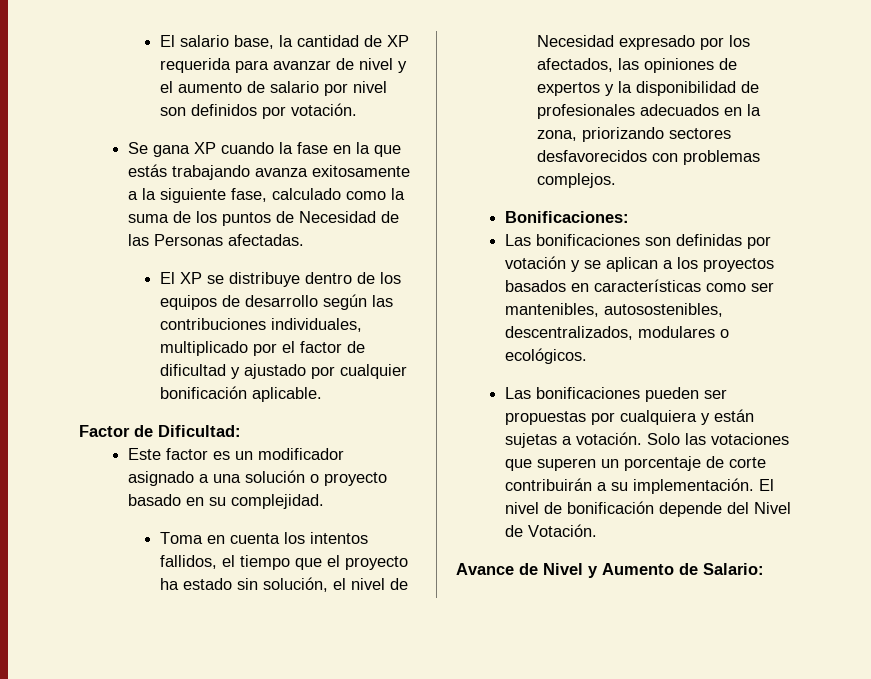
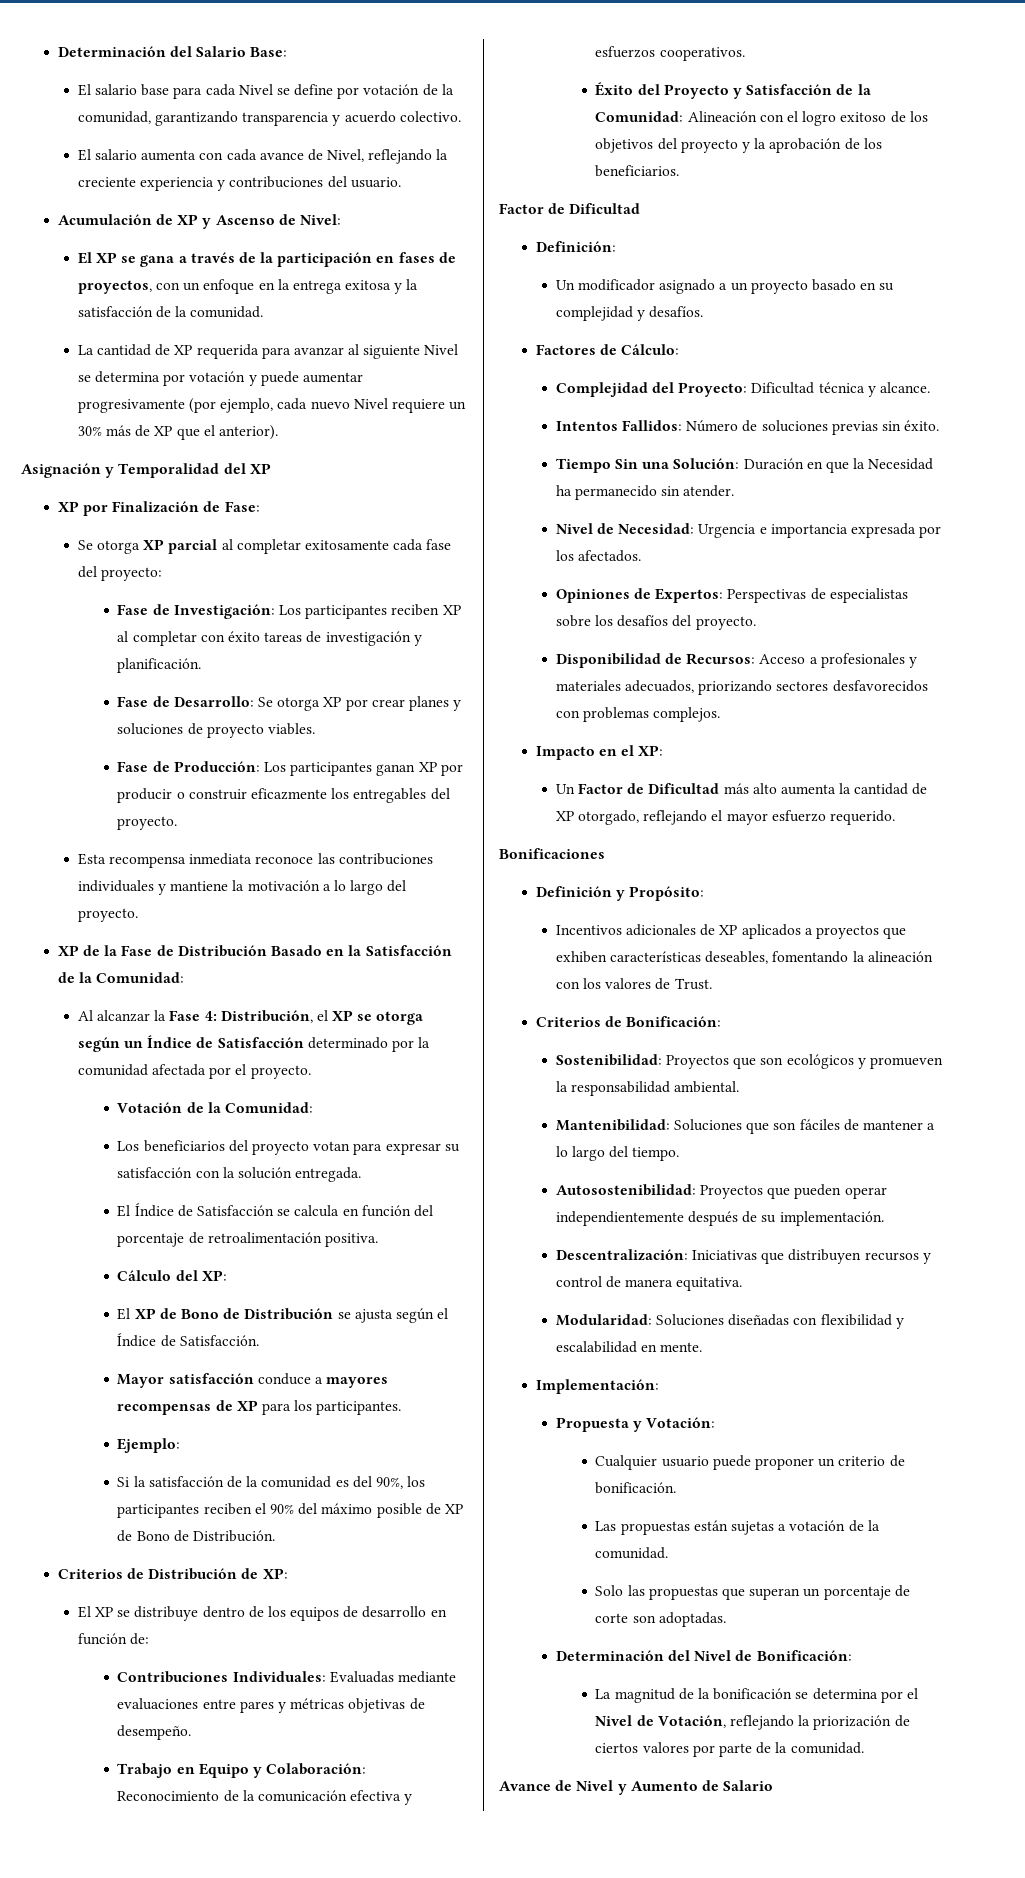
- El salario base, la cantidad de XP requerida para avanzar de nivel y el aumento de salario por nivel son definidos por votación.
- Se gana XP cuando la fase en la que estás trabajando avanza exitosamente a la siguiente fase, calculado como la suma de los puntos de Necesidad de las Personas afectadas.
+ Determinación del Salario Base:
+ El salario base para cada Nivel se define por votación de la comunidad, garantizando transparencia y acuerdo colectivo.
+ El salario aumenta con cada avance de Nivel, reflejando la creciente experiencia y contribuciones del usuario.
+ Acumulación de XP y Ascenso de Nivel:
+ El XP se gana a través de la participación en fases de proyectos, con un enfoque en la entrega exitosa y la satisfacción de la comunidad.
+ La cantidad de XP requerida para avanzar al siguiente Nivel se determina por votación y puede aumentar progresivamente (por ejemplo, cada nuevo Nivel requiere un 30% más de XP que el anterior).
+ Asignación y Temporalidad del XP
+ XP por Finalización de Fase:
+ Se otorga XP parcial al completar exitosamente cada fase del proyecto:
+ Fase de Investigación: Los participantes reciben XP al completar con éxito tareas de investigación y planificación.
+ Fase de Desarrollo: Se otorga XP por crear planes y soluciones de proyecto viables.
+ Fase de Producción: Los participantes ganan XP por producir o construir eficazmente los entregables del proyecto.
+ Esta recompensa inmediata reconoce las contribuciones individuales y mantiene la motivación a lo largo del proyecto.
+ XP de la Fase de Distribución Basado en la Satisfacción de la Comunidad:
+ Al alcanzar la Fase 4: Distribución, el XP se otorga según un Índice de Satisfacción determinado por la comunidad afectada por el proyecto.
+ Votación de la Comunidad:
+ Los beneficiarios del proyecto votan para expresar su satisfacción con la solución entregada.
+ El Índice de Satisfacción se calcula en función del porcentaje de retroalimentación positiva.
+ Cálculo del XP:
+ El XP de Bono de Distribución se ajusta según el Índice de Satisfacción.
+ Mayor satisfacción conduce a mayores recompensas de XP para los participantes.
+ Ejemplo:
+ Si la satisfacción de la comunidad es del 90%, los participantes reciben el 90% del máximo posible de XP de Bono de Distribución.
+ Criterios de Distribución de XP:
- El XP se distribuye dentro de los equipos de desarrollo según las contribuciones individuales, multiplicado por el factor de dificultad y ajustado por cualquier bonificación aplicable.
- Factor de Dificultad:
- Este factor es un modificador asignado a una solución o proyecto basado en su complejidad.
- Toma en cuenta los intentos fallidos, el tiempo que el proyecto ha estado sin solución, el nivel de Necesidad expresado por los afectados, las opiniones de expertos y la disponibilidad de profesionales adecuados en la zona, priorizando sectores desfavorecidos con problemas complejos.
+ El XP se distribuye dentro de los equipos de desarrollo en función de:
+ Contribuciones Individuales: Evaluadas mediante evaluaciones entre pares y métricas objetivas de desempeño.
+ Trabajo en Equipo y Colaboración: Reconocimiento de la comunicación efectiva y esfuerzos cooperativos.
+ Éxito del Proyecto y Satisfacción de la Comunidad: Alineación con el logro exitoso de los objetivos del proyecto y la aprobación de los beneficiarios.
+ Factor de Dificultad
+ Definición:
+ Un modificador asignado a un proyecto basado en su complejidad y desafíos.
+ Factores de Cálculo:
+ Complejidad del Proyecto: Dificultad técnica y alcance.
+ Intentos Fallidos: Número de soluciones previas sin éxito.
+ Tiempo Sin una Solución: Duración en que la Necesidad ha permanecido sin atender.
+ Nivel de Necesidad: Urgencia e importancia expresada por los afectados.
+ Opiniones de Expertos: Perspectivas de especialistas sobre los desafíos del proyecto.
+ Disponibilidad de Recursos: Acceso a profesionales y materiales adecuados, priorizando sectores desfavorecidos con problemas complejos.
- Bonificaciones:
- Las bonificaciones son definidas por votación y se aplican a los proyectos basados en características como ser mantenibles, autosostenibles, descentralizados, modulares o ecológicos.
- Las bonificaciones pueden ser propuestas por cualquiera y están sujetas a votación. Solo las votaciones que superen un porcentaje de corte contribuirán a su implementación. El nivel de bonificación depende del Nivel de Votación.
+ Impacto en el XP:
+ Un Factor de Dificultad más alto aumenta la cantidad de XP otorgado, reflejando el mayor esfuerzo requerido.
+ Bonificaciones
+ Definición y Propósito:
+ Incentivos adicionales de XP aplicados a proyectos que exhiben características deseables, fomentando la alineación con los valores de Trust.
+ Criterios de Bonificación:
+ Sostenibilidad: Proyectos que son ecológicos y promueven la responsabilidad ambiental.
+ Mantenibilidad: Soluciones que son fáciles de mantener a lo largo del tiempo.
+ Autosostenibilidad: Proyectos que pueden operar independientemente después de su implementación.
+ Descentralización: Iniciativas que distribuyen recursos y control de manera equitativa.
+ Modularidad: Soluciones diseñadas con flexibilidad y escalabilidad en mente.
+ Implementación:
+ Propuesta y Votación:
+ Cualquier usuario puede proponer un criterio de bonificación.
+ Las propuestas están sujetas a votación de la comunidad.
+ Solo las propuestas que superan un porcentaje de corte son adoptadas.
+ Determinación del Nivel de Bonificación:
+ La magnitud de la bonificación se determina por el Nivel de Votación, reflejando la priorización de ciertos valores por parte de la comunidad.
- Avance de Nivel y Aumento de Salario:
+ Avance de Nivel y Aumento de Salario

